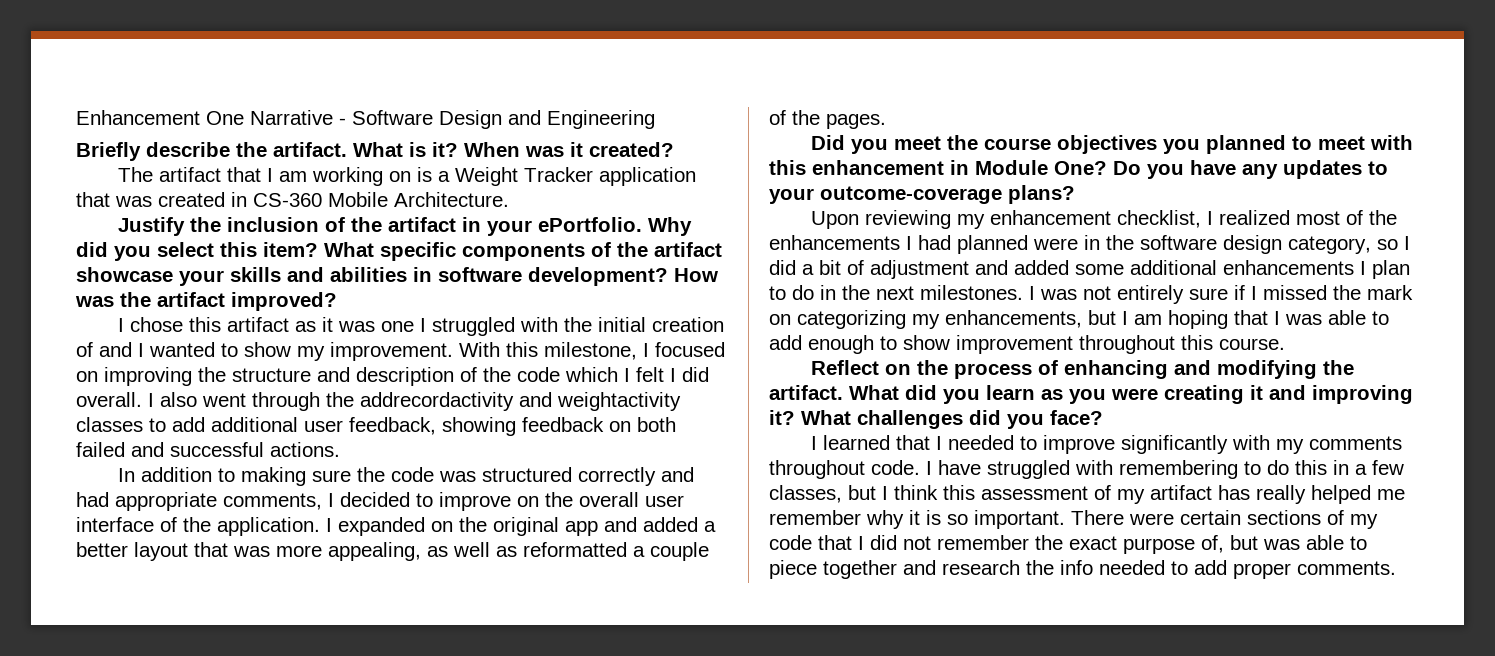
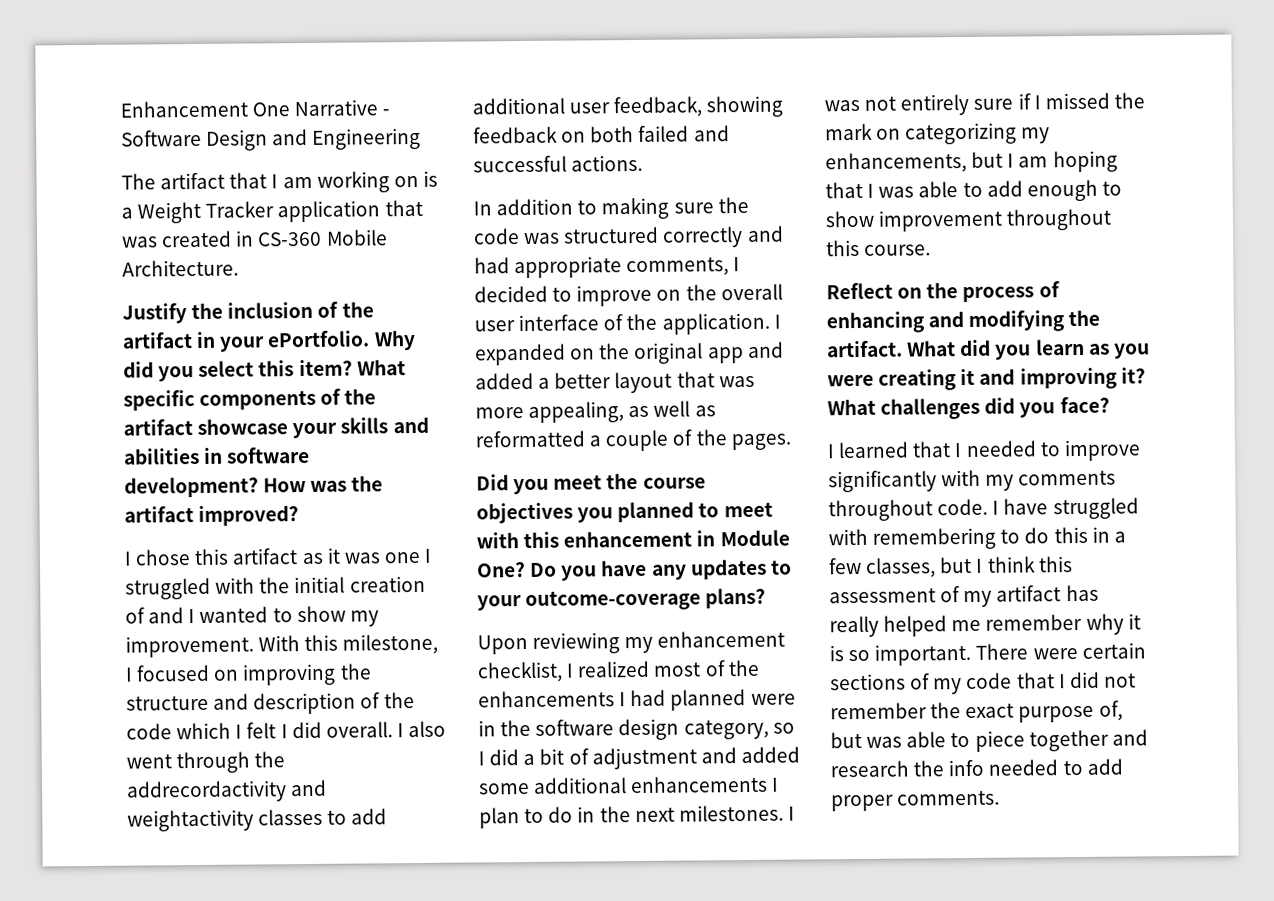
- Briefly describe the artifact. What is it? When was it created?

